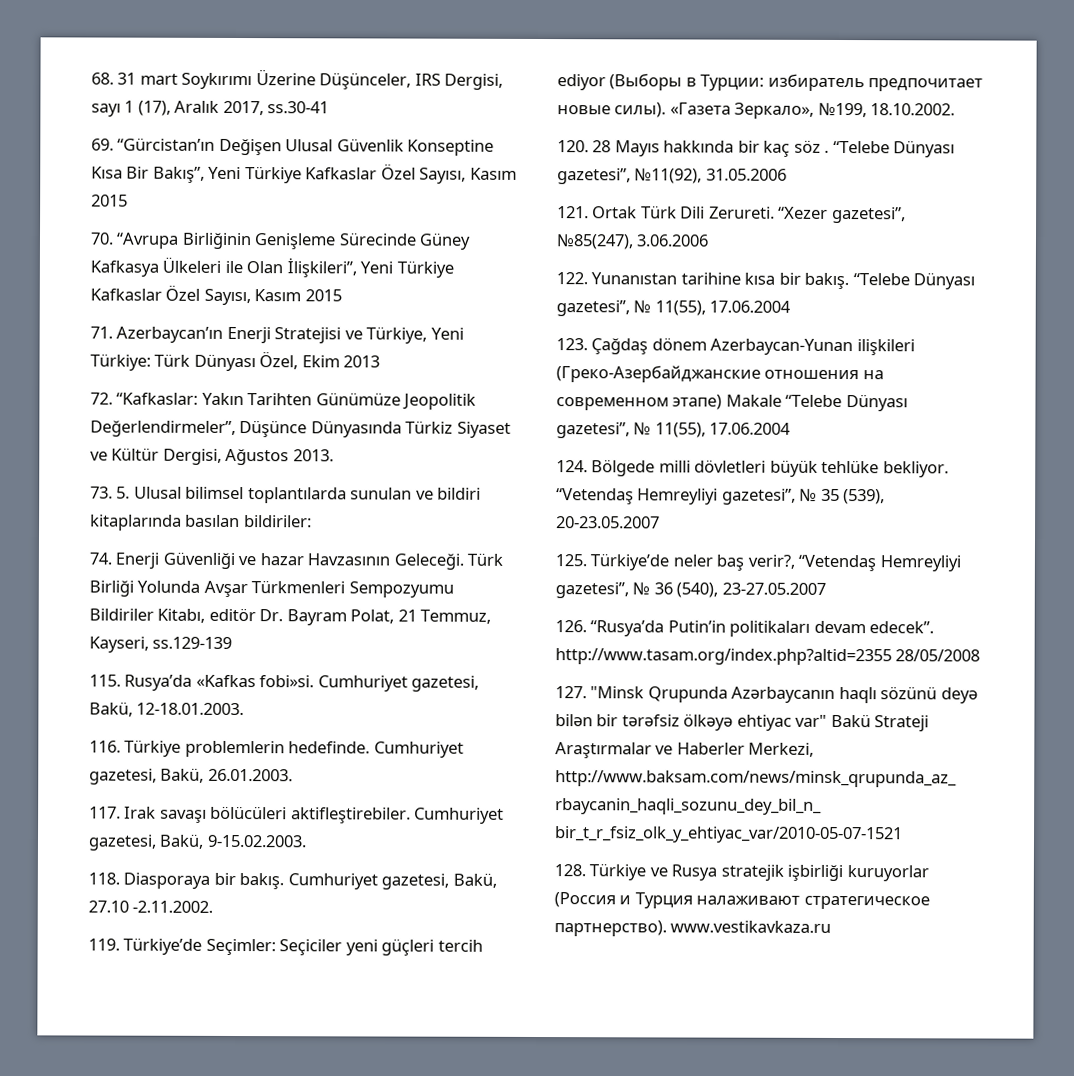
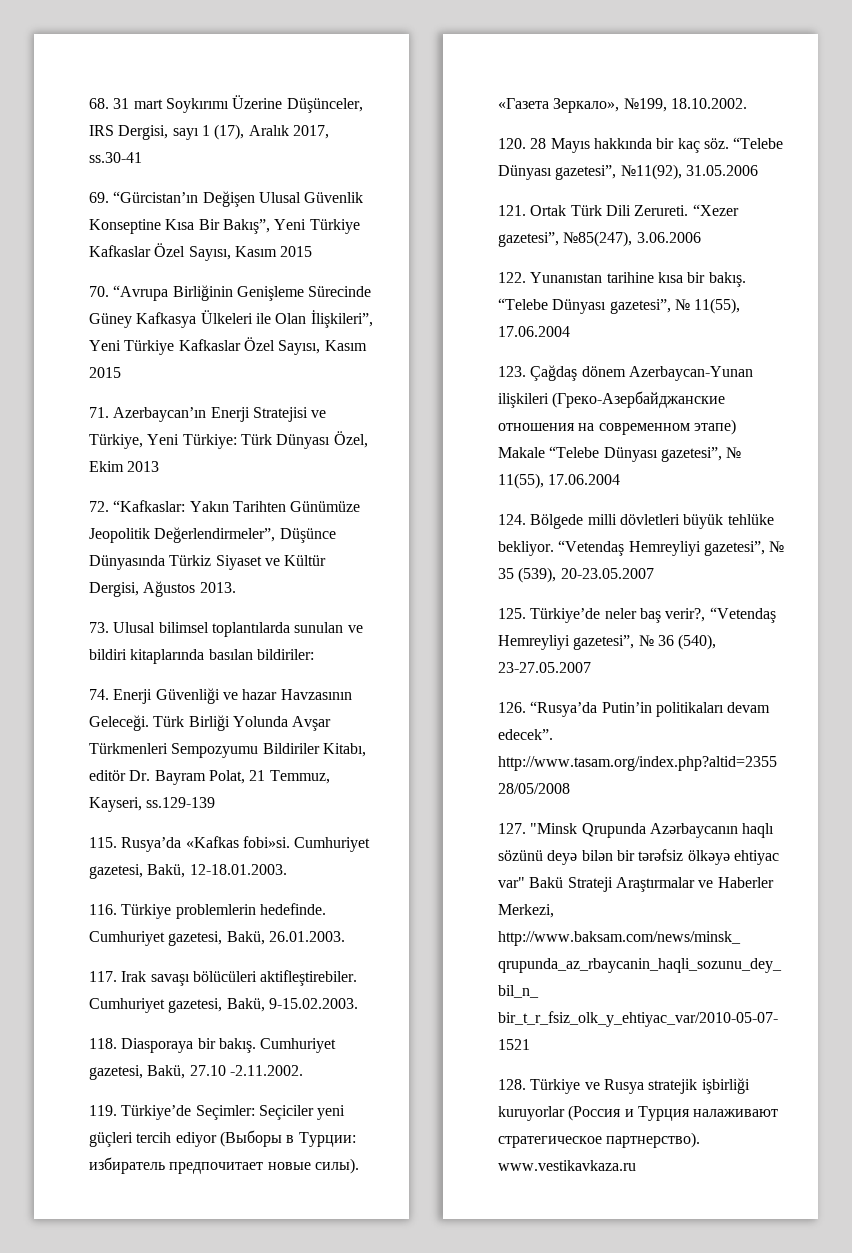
- 73. 5. Ulusal bilimsel toplantılarda sunulan ve bildiri kitaplarında basılan bildiriler:
+ 73. Ulusal bilimsel toplantılarda sunulan ve bildiri kitaplarında basılan bildiriler:
- 120. 28 Mayıs hakkında bir kaç söz .
+ 120. 28 Mayıs hakkında bir kaç söz.

